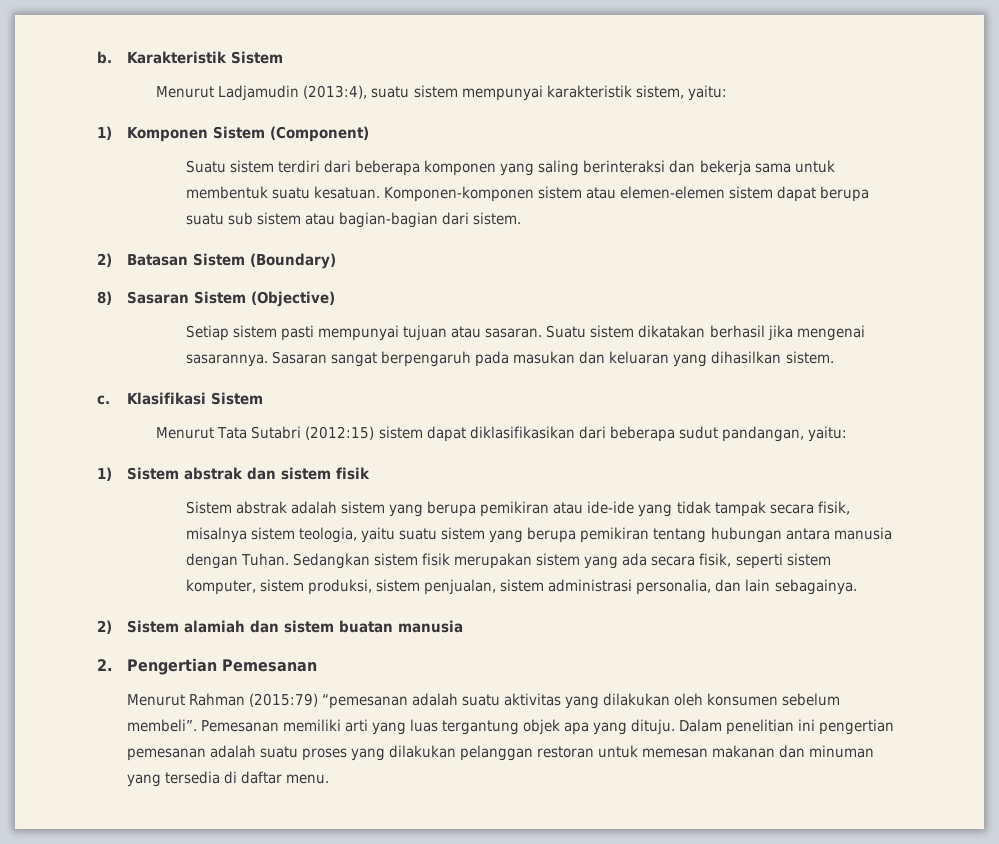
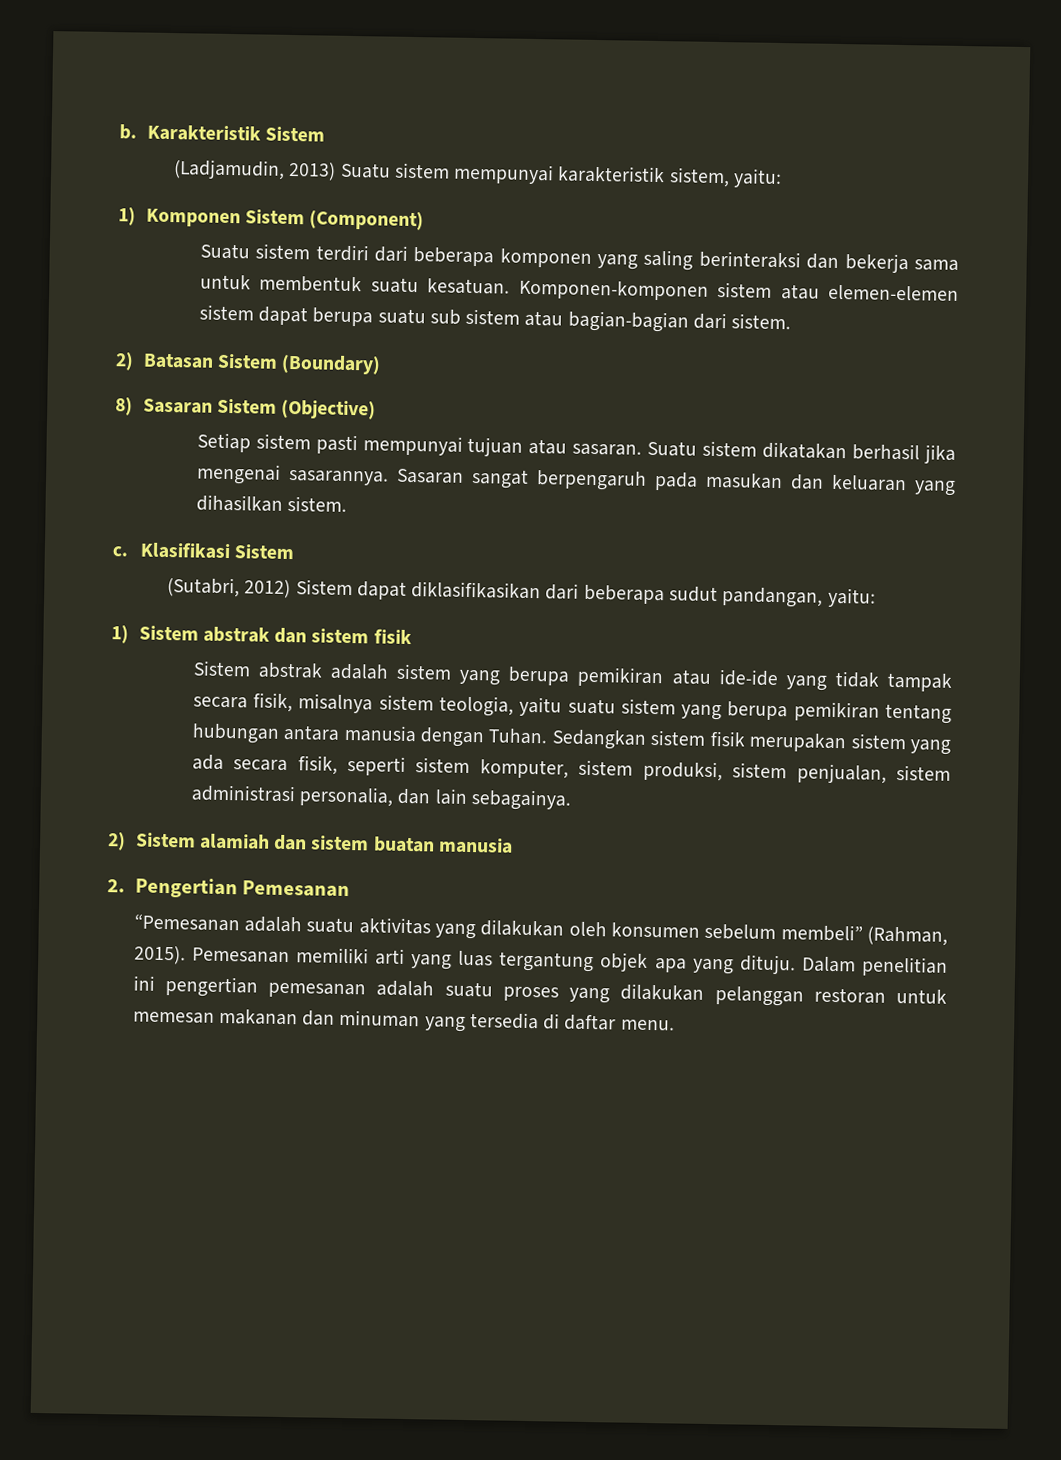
- Menurut Ladjamudin (2013:4), suatu sistem mempunyai karakteristik sistem, yaitu:
+ (Ladjamudin, 2013) Suatu sistem mempunyai karakteristik sistem, yaitu:
- Menurut Tata Sutabri (2012:15) sistem dapat diklasifikasikan dari beberapa sudut pandangan, yaitu:
+ (Sutabri, 2012) Sistem dapat diklasifikasikan dari beberapa sudut pandangan, yaitu:
- Menurut Rahman (2015:79) “pemesanan adalah suatu aktivitas yang dilakukan oleh konsumen sebelum membeli”.
+ “Pemesanan adalah suatu aktivitas yang dilakukan oleh konsumen sebelum membeli” (Rahman, 2015).

